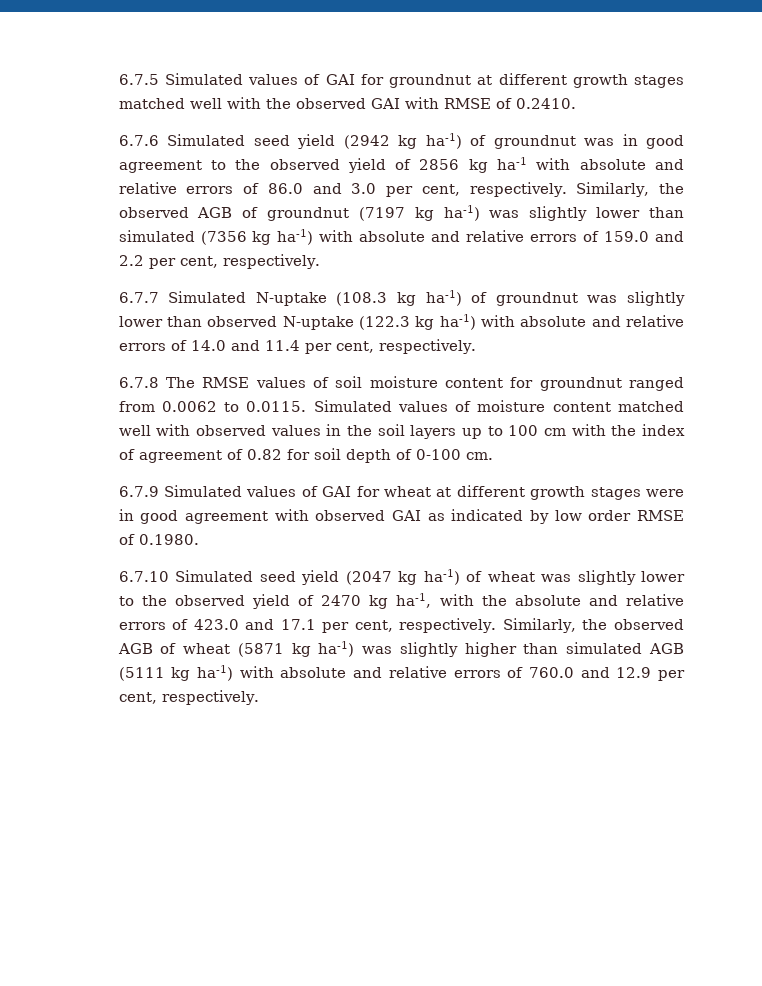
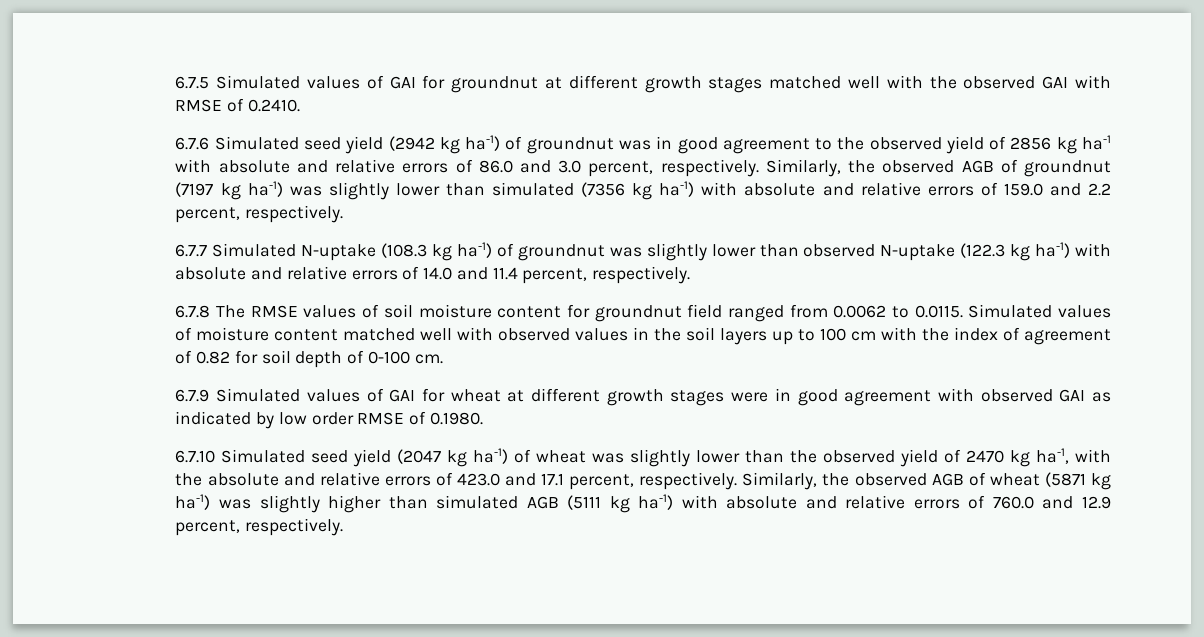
- 6.7.6 Simulated seed yield (2942 kg ha-1) of groundnut was in good agreement to the observed yield of 2856 kg ha-1 with absolute and relative errors of 86.0 and 3.0 per cent, respectively.
+ 6.7.6 Simulated seed yield (2942 kg ha-1) of groundnut was in good agreement to the observed yield of 2856 kg ha-1 with absolute and relative errors of 86.0 and 3.0 percent, respectively.
- Similarly, the observed AGB of groundnut (7197 kg ha-1) was slightly lower than simulated (7356 kg ha-1) with absolute and relative errors of 159.0 and 2.2 per cent, respectively.
+ Similarly, the observed AGB of groundnut (7197 kg ha-1) was slightly lower than simulated (7356 kg ha-1) with absolute and relative errors of 159.0 and 2.2 percent, respectively.
- 6.7.7 Simulated N-uptake (108.3 kg ha-1) of groundnut was slightly lower than observed N-uptake (122.3 kg ha-1) with absolute and relative errors of 14.0 and 11.4 per cent, respectively.
+ 6.7.7 Simulated N-uptake (108.3 kg ha-1) of groundnut was slightly lower than observed N-uptake (122.3 kg ha-1) with absolute and relative errors of 14.0 and 11.4 percent, respectively.
- 6.7.8 The RMSE values of soil moisture content for groundnut ranged from 0.0062 to 0.0115. Simulated values of moisture content matched well with observed values in the soil layers up to 100 cm with the index of agreement of 0.82 for soil depth of 0-100 cm.
+ 6.7.8 The RMSE values of soil moisture content for groundnut field ranged from 0.0062 to 0.0115. Simulated values of moisture content matched well with observed values in the soil layers up to 100 cm with the index of agreement of 0.82 for soil depth of 0-100 cm.
- 6.7.10 Simulated seed yield (2047 kg ha-1) of wheat was slightly lower to the observed yield of 2470 kg ha-1, with the absolute and relative errors of 423.0 and 17.1 per cent, respectively.
+ 6.7.10 Simulated seed yield (2047 kg ha-1) of wheat was slightly lower than the observed yield of 2470 kg ha-1, with the absolute and relative errors of 423.0 and 17.1 percent, respectively.
- Similarly, the observed AGB of wheat (5871 kg ha-1) was slightly higher than simulated AGB (5111 kg ha-1) with absolute and relative errors of 760.0 and 12.9 per cent, respectively.
+ Similarly, the observed AGB of wheat (5871 kg ha-1) was slightly higher than simulated AGB (5111 kg ha-1) with absolute and relative errors of 760.0 and 12.9 percent, respectively.

